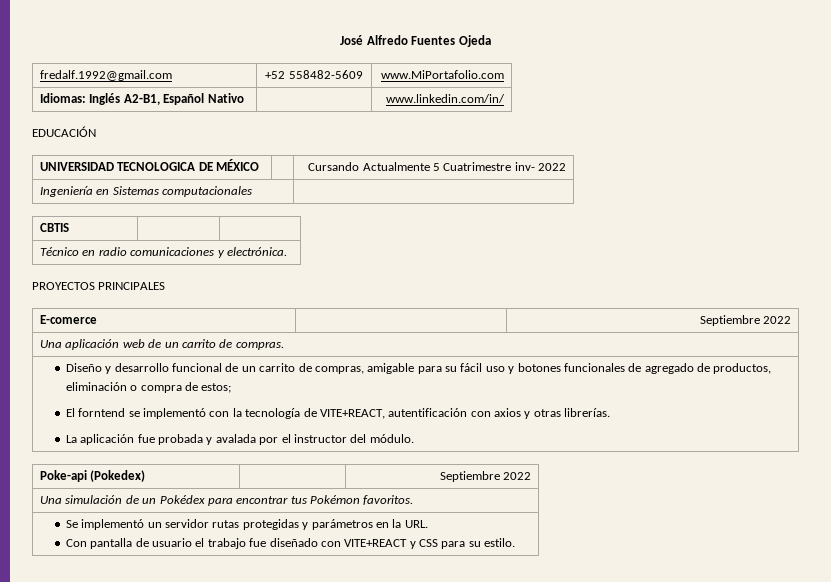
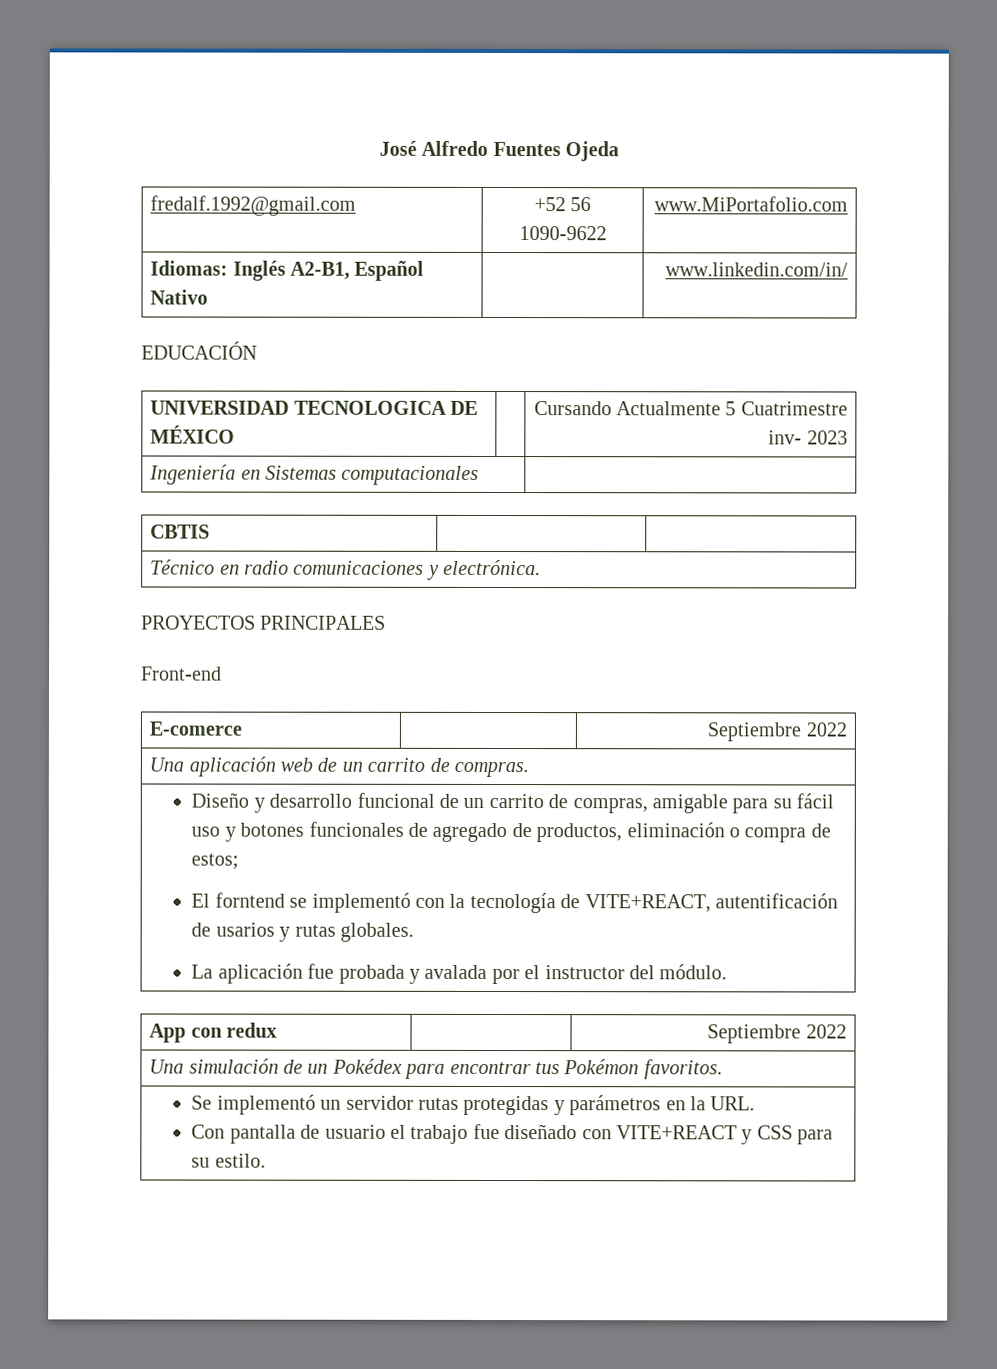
- fredalf.1992@gmail.com | +52 558482-5609 | www.MiPortafolio.com
+ fredalf.1992@gmail.com | +52 56 1090-9622 | www.MiPortafolio.com
- UNIVERSIDAD TECNOLOGICA DE MÉXICO | | Cursando Actualmente 5 Cuatrimestre inv- 2022
+ UNIVERSIDAD TECNOLOGICA DE MÉXICO | | Cursando Actualmente 5 Cuatrimestre inv- 2023
+ Front-end
- El forntend se implementó con la tecnología de VITE+REACT, autentificación con axios y otras librerías.
+ El forntend se implementó con la tecnología de VITE+REACT, autentificación de usarios y rutas globales.
- Poke-api (Pokedex) | | Septiembre 2022
+ App con redux | | Septiembre 2022

